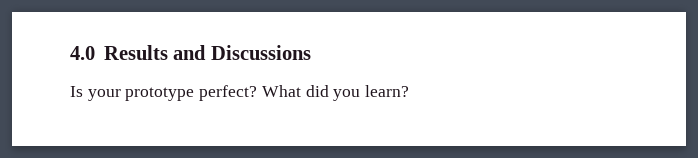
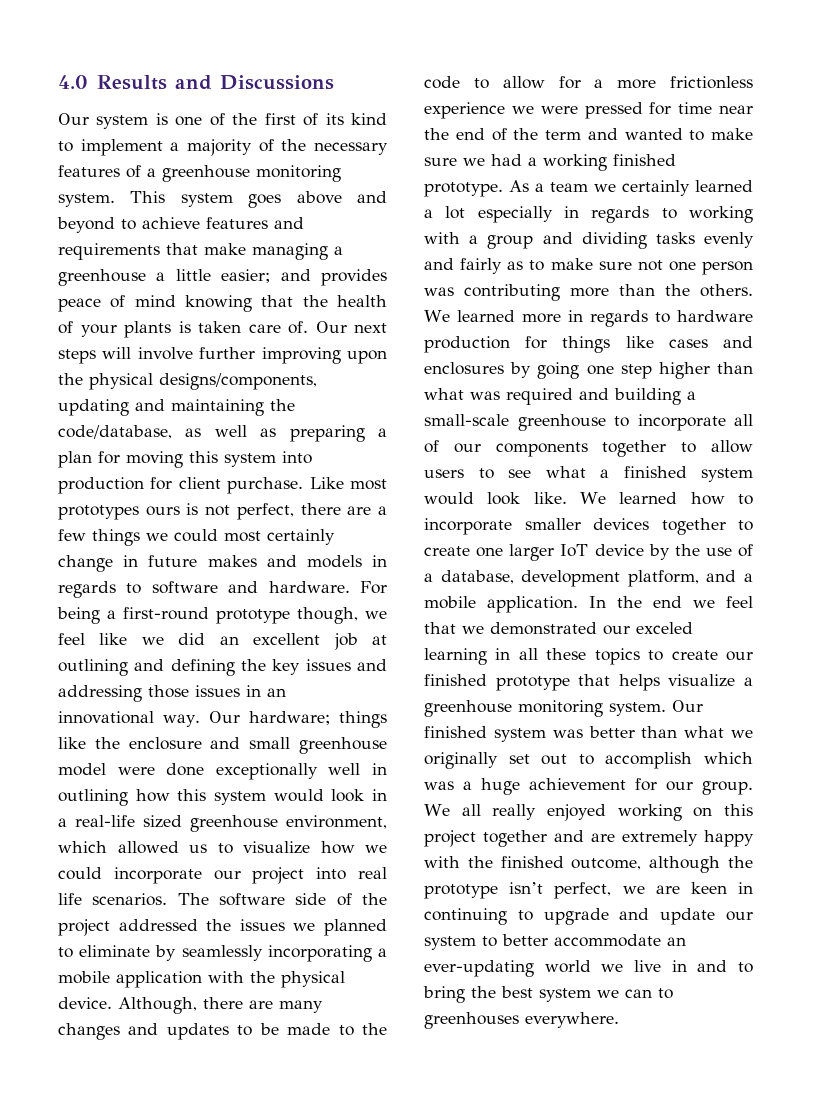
- Is your prototype perfect? What did you learn?
+ Our system is one of the first of its kind to implement a majority of the necessary features of a greenhouse monitoring system. This system goes above and beyond to achieve features and requirements that make managing a greenhouse a little easier; and provides peace of mind knowing that the health of your plants is taken care of. Our next steps will involve further improving upon the physical designs/components, updating and maintaining the code/database, as well as preparing a plan for moving this system into production for client purchase. Like most prototypes ours is not perfect, there are a few things we could most certainly change in future makes and models in regards to software and hardware. For being a first-round prototype though, we feel like we did an excellent job at outlining and defining the key issues and addressing those issues in an innovational way. Our hardware; things like the enclosure and small greenhouse model were done exceptionally well in outlining how this system would look in a real-life sized greenhouse environment, which allowed us to visualize how we could incorporate our project into real life scenarios. The software side of the project addressed the issues we planned to eliminate by seamlessly incorporating a mobile application with the physical device. Although, there are many changes and updates to be made to the code to allow for a more frictionless experience we were pressed for time near the end of the term and wanted to make sure we had a working finished prototype. As a team we certainly learned a lot especially in regards to working with a group and dividing tasks evenly and fairly as to make sure not one person was contributing more than the others. We learned more in regards to hardware production for things like cases and enclosures by going one step higher than what was required and building a small-scale greenhouse to incorporate all of our components together to allow users to see what a finished system would look like. We learned how to incorporate smaller devices together to create one larger IoT device by the use of a database, development platform, and a mobile application. In the end we feel that we demonstrated our exceled learning in all these topics to create our finished prototype that helps visualize a greenhouse monitoring system. Our finished system was better than what we originally set out to accomplish which was a huge achievement for our group. We all really enjoyed working on this project together and are extremely happy with the finished outcome, although the prototype isn’t perfect, we are keen in continuing to upgrade and update our system to better accommodate an ever-updating world we live in and to bring the best system we can to greenhouses everywhere.

